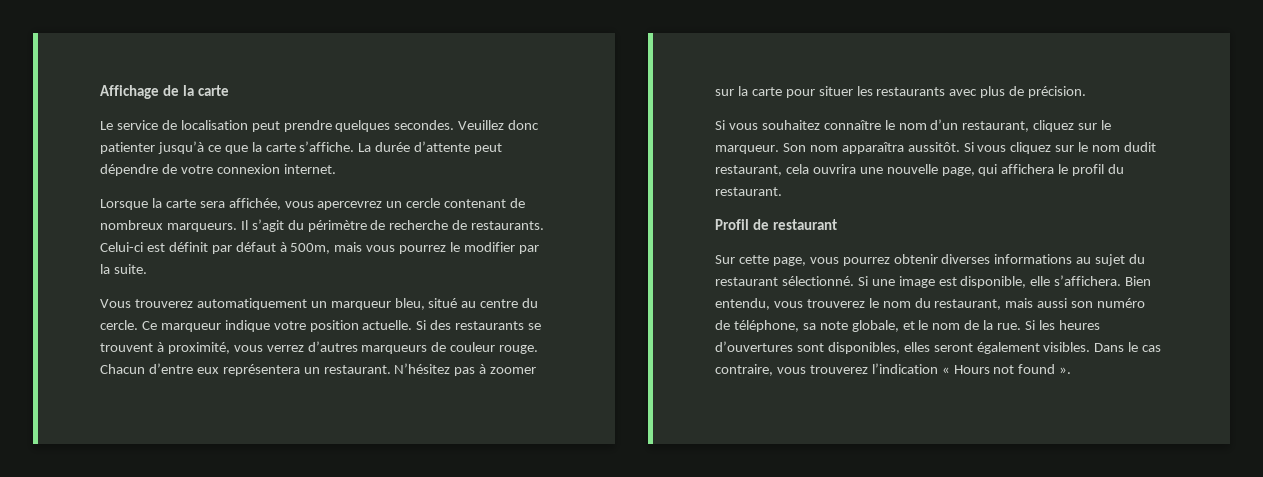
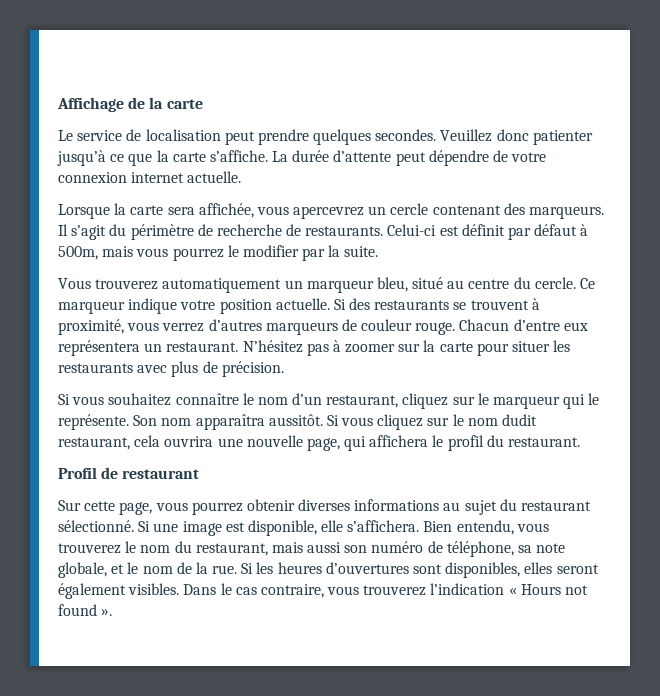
- La durée d’attente peut dépendre de votre connexion internet.
+ La durée d’attente peut dépendre de votre connexion internet actuelle.
- Lorsque la carte sera affichée, vous apercevrez un cercle contenant de nombreux marqueurs.
+ Lorsque la carte sera affichée, vous apercevrez un cercle contenant des marqueurs.
- Si vous souhaitez connaître le nom d’un restaurant, cliquez sur le marqueur.
+ Si vous souhaitez connaître le nom d’un restaurant, cliquez sur le marqueur qui le représente.

